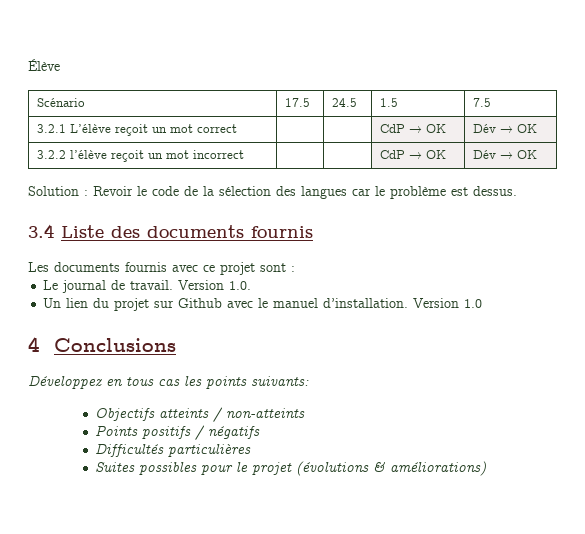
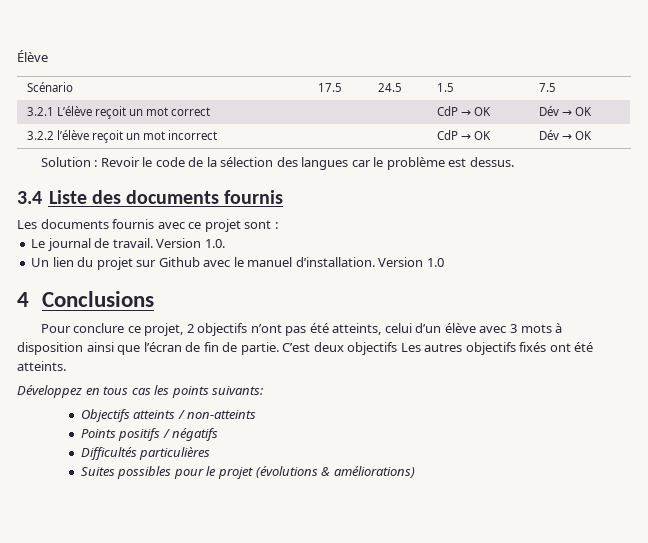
+ Pour conclure ce projet, 2 objectifs n’ont pas été atteints, celui d’un élève avec 3 mots à disposition ainsi que l’écran de fin de partie. C’est deux objectifs Les autres objectifs fixés ont été atteints.

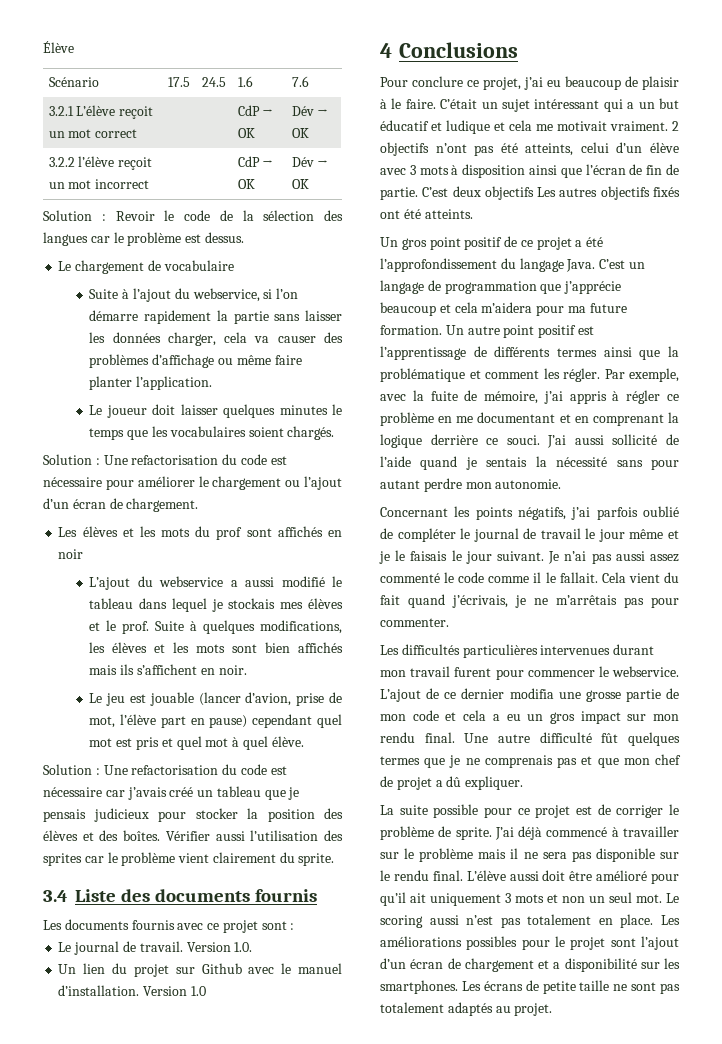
- Scénario | 17.5 | 24.5 | 1.5 | 7.5
+ Scénario | 17.5 | 24.5 | 1.6 | 7.6
+ Le chargement de vocabulaire
+ Suite à l’ajout du webservice, si l’on démarre rapidement la partie sans laisser les données charger, cela va causer des problèmes d’affichage ou même faire planter l’application.
+ Le joueur doit laisser quelques minutes le temps que les vocabulaires soient chargés.
+ Solution : Une refactorisation du code est nécessaire pour améliorer le chargement ou l’ajout d’un écran de chargement.
+ Les élèves et les mots du prof sont affichés en noir
+ L’ajout du webservice a aussi modifié le tableau dans lequel je stockais mes élèves et le prof. Suite à quelques modifications, les élèves et les mots sont bien affichés mais ils s’affichent en noir.
+ Le jeu est jouable (lancer d’avion, prise de mot, l’élève part en pause) cependant quel mot est pris et quel mot à quel élève.
+ Solution : Une refactorisation du code est nécessaire car j’avais créé un tableau que je pensais judicieux pour stocker la position des élèves et des boîtes. Vérifier aussi l’utilisation des sprites car le problème vient clairement du sprite.
- Pour conclure ce projet, 2 objectifs n’ont pas été atteints, celui d’un élève avec 3 mots à disposition ainsi que l’écran de fin de partie.
+ Pour conclure ce projet, j’ai eu beaucoup de plaisir à le faire. C’était un sujet intéressant qui a un but éducatif et ludique et cela me motivait vraiment. 2 objectifs n’ont pas été atteints, celui d’un élève avec 3 mots à disposition ainsi que l’écran de fin de partie.
- Développez en tous cas les points suivants:
- Objectifs atteints / non-atteints
- Points positifs / négatifs
- Difficultés particulières
- Suites possibles pour le projet (évolutions & améliorations)
+ Un gros point positif de ce projet a été l’approfondissement du langage Java. C’est un langage de programmation que j’apprécie beaucoup et cela m’aidera pour ma future formation. Un autre point positif est l’apprentissage de différents termes ainsi que la problématique et comment les régler. Par exemple, avec la fuite de mémoire, j’ai appris à régler ce problème en me documentant et en comprenant la logique derrière ce souci. J’ai aussi sollicité de l’aide quand je sentais la nécessité sans pour autant perdre mon autonomie.
+ Concernant les points négatifs, j’ai parfois oublié de compléter le journal de travail le jour même et je le faisais le jour suivant. Je n’ai pas aussi assez commenté le code comme il le fallait. Cela vient du fait quand j’écrivais, je ne m’arrêtais pas pour commenter.
+ Les difficultés particulières intervenues durant mon travail furent pour commencer le webservice. L’ajout de ce dernier modifia une grosse partie de mon code et cela a eu un gros impact sur mon rendu final. Une autre difficulté fût quelques termes que je ne comprenais pas et que mon chef de projet a dû expliquer.
+ La suite possible pour ce projet est de corriger le problème de sprite. J’ai déjà commencé à travailler sur le problème mais il ne sera pas disponible sur le rendu final. L’élève aussi doit être amélioré pour qu’il ait uniquement 3 mots et non un seul mot. Le scoring aussi n’est pas totalement en place. Les améliorations possibles pour le projet sont l’ajout d’un écran de chargement et a disponibilité sur les smartphones. Les écrans de petite taille ne sont pas totalement adaptés au projet.

